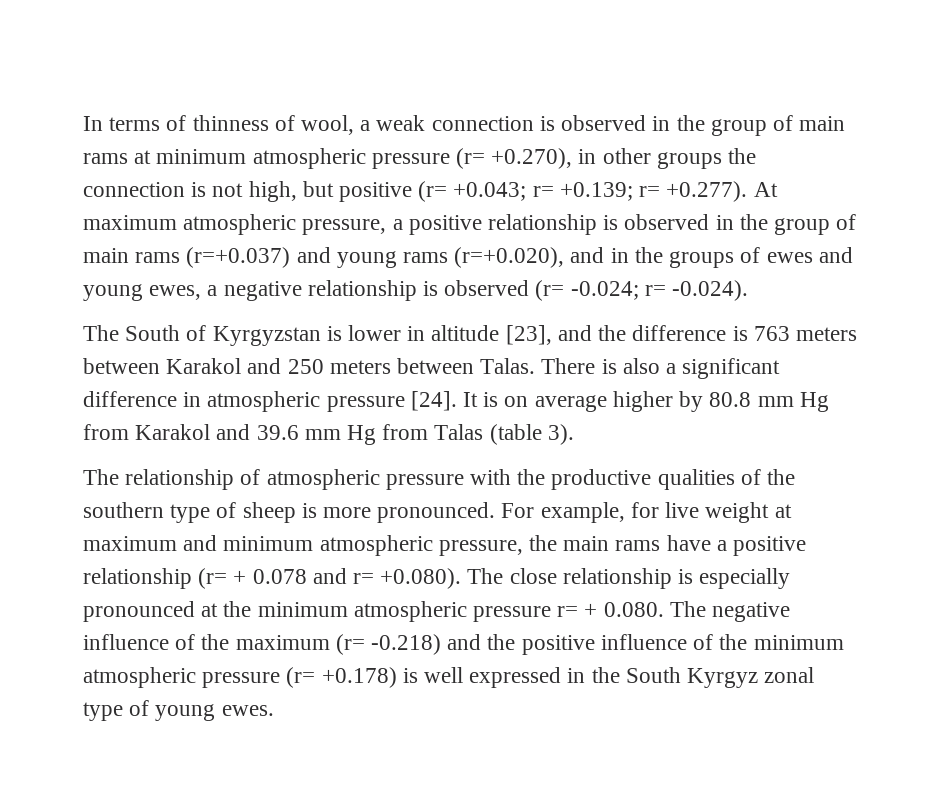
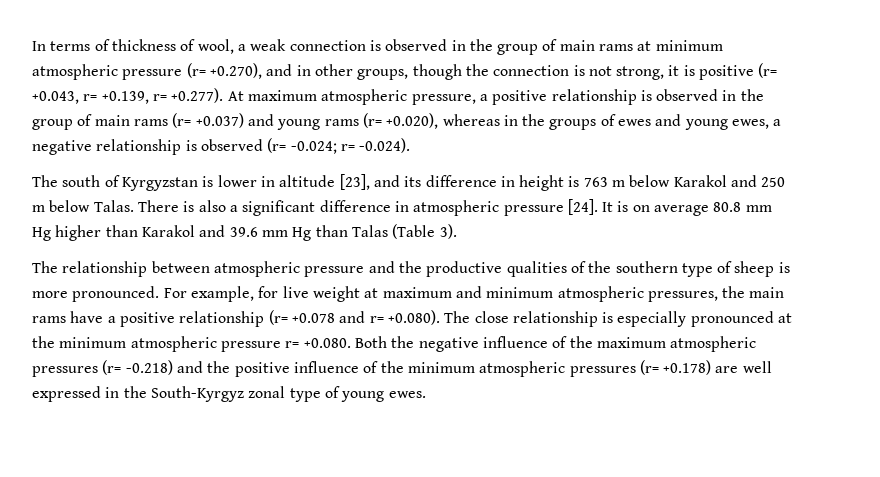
- In terms of thinness of wool, a weak connection is observed in the group of main rams at minimum atmospheric pressure (r= +0.270), in other groups the connection is not high, but positive (r= +0.043; r= +0.139; r= +0.277). At maximum atmospheric pressure, a positive relationship is observed in the group of main rams (r=+0.037) and young rams (r=+0.020), and in the groups of ewes and young ewes, a negative relationship is observed (r= -0.024;
+ In terms of thickness of wool, a weak connection is observed in the group of main rams at minimum atmospheric pressure (r= +0.270), and in other groups, though the connection is not strong, it is positive (r= +0.043, r= +0.139, r= +0.277). At maximum atmospheric pressure, a positive relationship is observed in the group of main rams (r= +0.037) and young rams (r= +0.020), whereas in the groups of ewes and young ewes, a negative relationship is observed (r= -0.024;
- The South of Kyrgyzstan is lower in altitude [23], and the difference is 763 meters between Karakol and 250 meters between Talas.
+ The south of Kyrgyzstan is lower in altitude [23], and its difference in height is 763 m below Karakol and 250 m below Talas.
- It is on average higher by 80.8 mm Hg from Karakol and 39.6 mm Hg from Talas (table 3).
+ It is on average 80.8 mm Hg higher than Karakol and 39.6 mm Hg than Talas (Table 3).
- The relationship of atmospheric pressure with the productive qualities of the southern type of sheep is more pronounced.
+ The relationship between atmospheric pressure and the productive qualities of the southern type of sheep is more pronounced.
- For example, for live weight at maximum and minimum atmospheric pressure, the main rams have a positive relationship (r= + 0.078 and r= +0.080). The close relationship is especially pronounced at the minimum atmospheric pressure r= + 0.080. The negative influence of the maximum (r= -0.218) and the positive influence of the minimum atmospheric pressure (r= +0.178) is well expressed in the South Kyrgyz zonal type of young ewes.
+ For example, for live weight at maximum and minimum atmospheric pressures, the main rams have a positive relationship (r= +0.078 and r= +0.080). The close relationship is especially pronounced at the minimum atmospheric pressure r= +0.080. Both the negative influence of the maximum atmospheric pressures (r= -0.218) and the positive influence of the minimum atmospheric pressures (r= +0.178) are well expressed in the South-Kyrgyz zonal type of young ewes.

